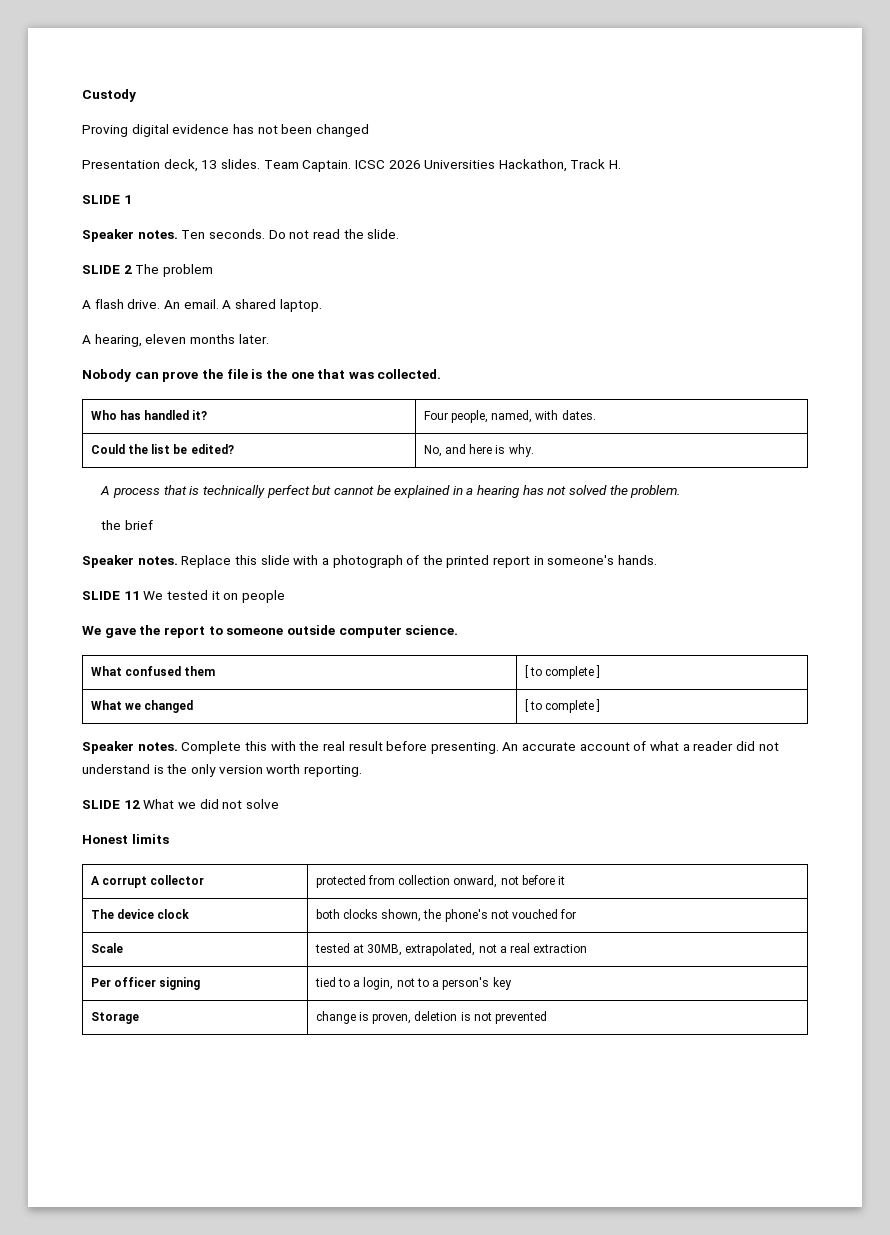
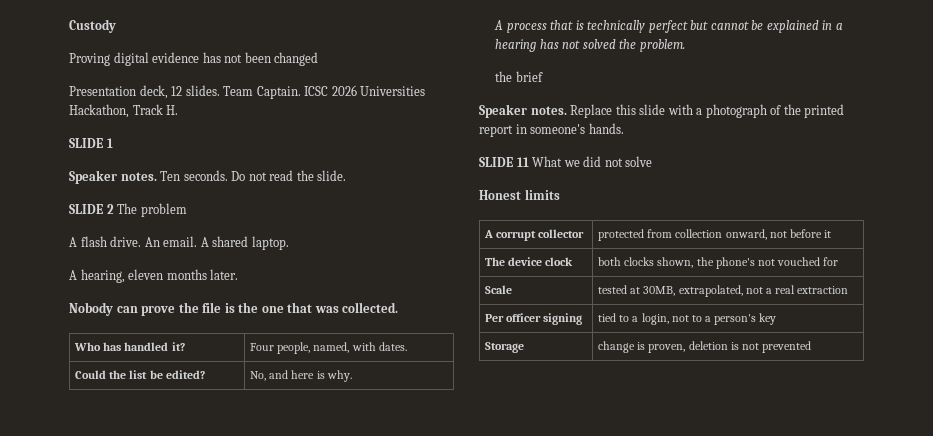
- Presentation deck, 13 slides.
+ Presentation deck, 12 slides.
- SLIDE 11 We tested it on people
- We gave the report to someone outside computer science.
- What confused them | [ to complete ]
- What we changed | [ to complete ]
- Speaker notes. Complete this with the real result before presenting. An accurate account of what a reader did not understand is the only version worth reporting.
- SLIDE 12 What we did not solve
+ SLIDE 11 What we did not solve

